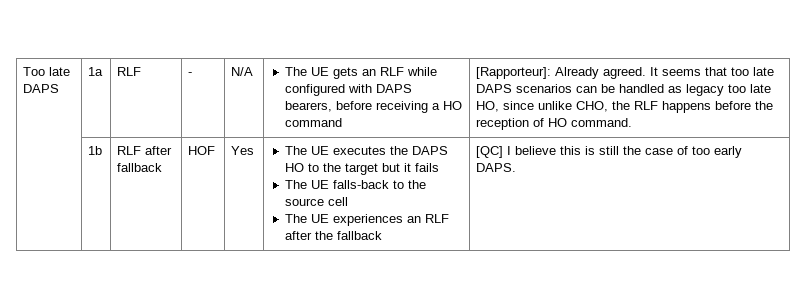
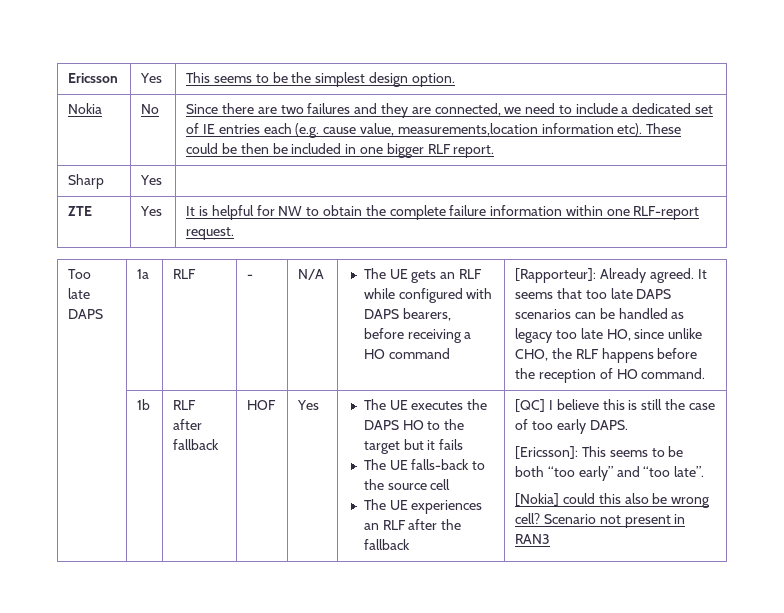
+ Ericsson | Yes | This seems to be the simplest design option.
+ Nokia | No | Since there are two failures and they are connected, we need to include a dedicated set of IE entries each (e.g. cause value, measurements,location information etc). These could be then be included in one bigger RLF report.
+ Sharp | Yes |
+ ZTE | Yes | It is helpful for NW to obtain the complete failure information within one RLF-report request.
+ [Ericsson]: This seems to be both “too early” and “too late”.
+ [Nokia] could this also be wrong cell? Scenario not present in RAN3

